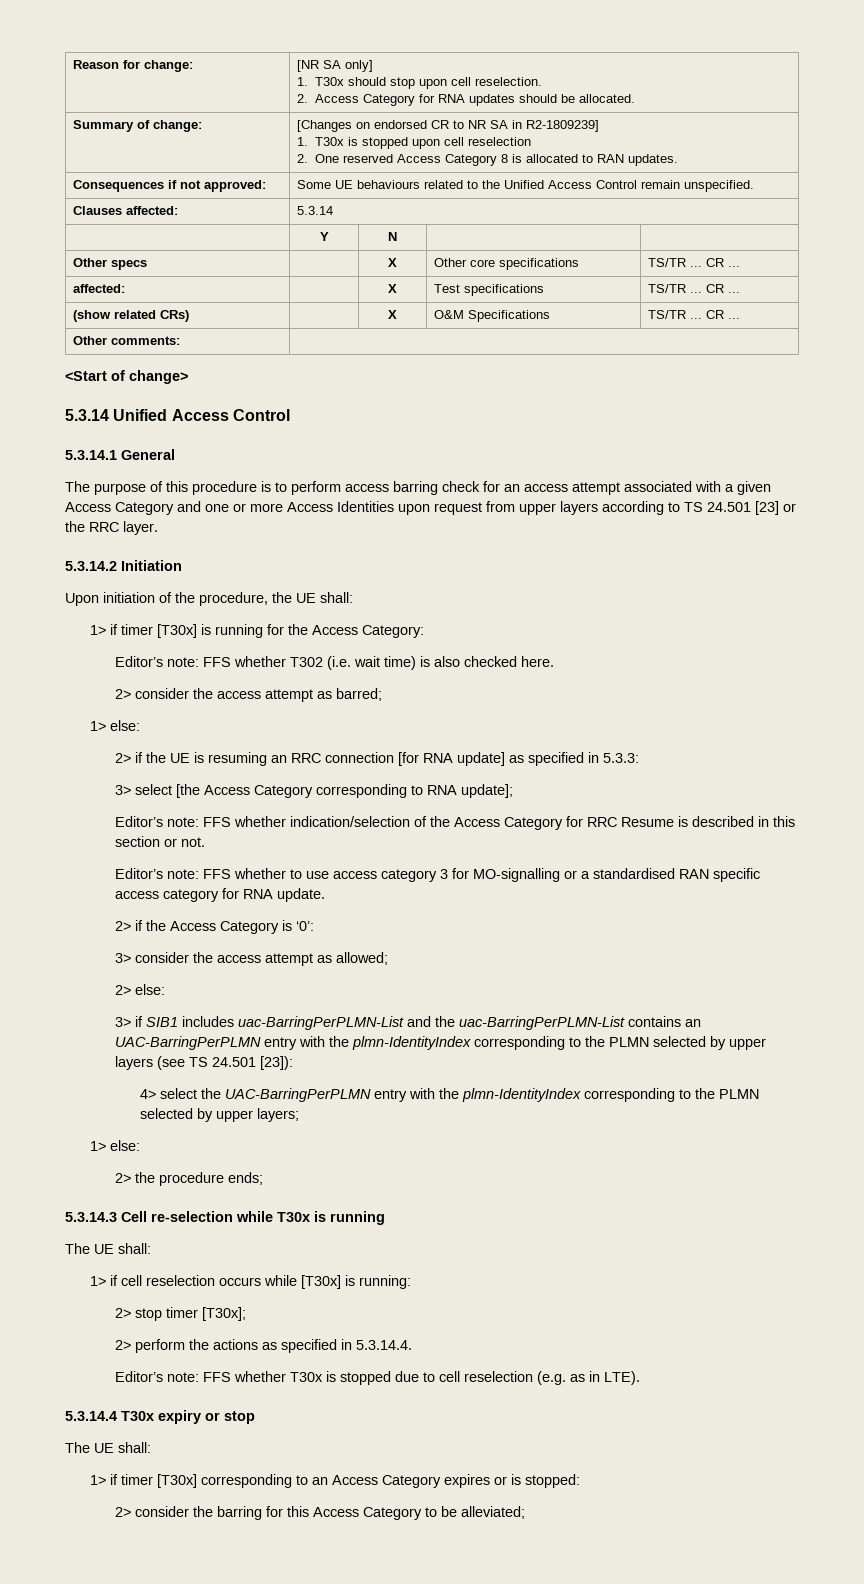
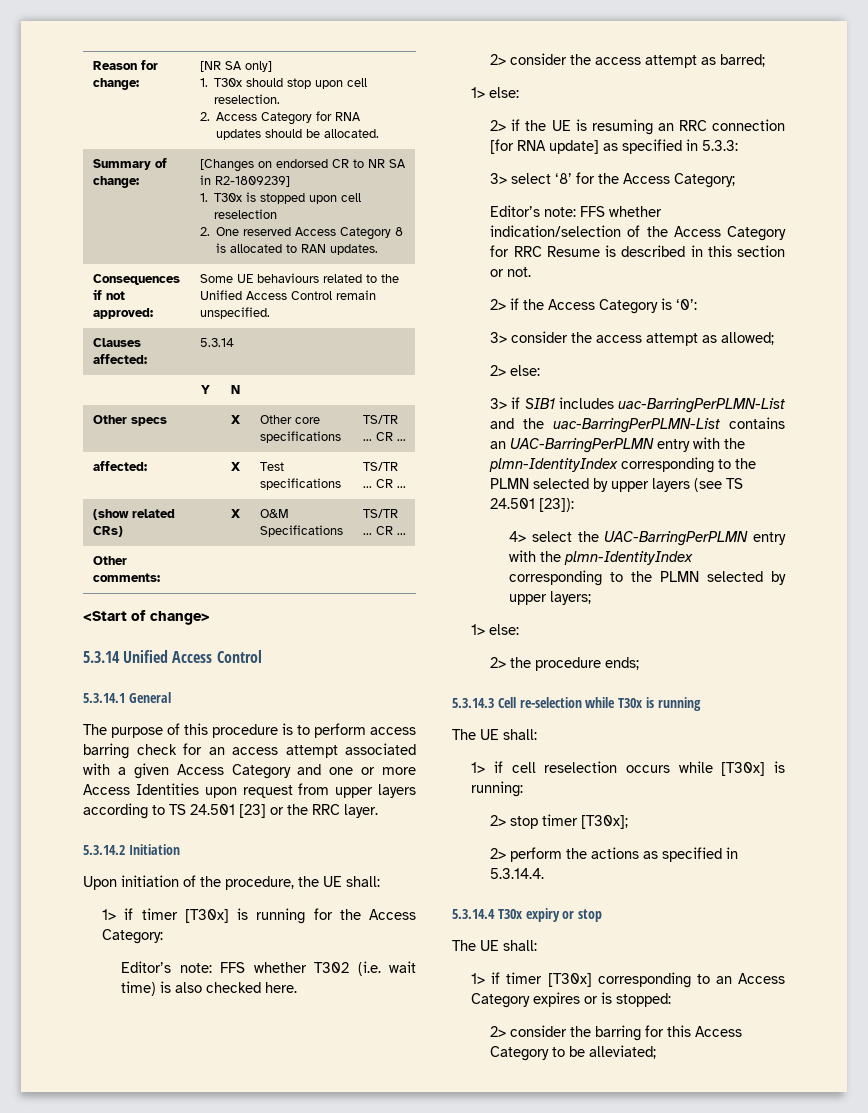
- 3> select [the Access Category corresponding to RNA update];
+ 3> select ‘8’ for the Access Category;
- Editor’s note: FFS whether to use access category 3 for MO-signalling or a standardised RAN specific access category for RNA update.
- Editor’s note: FFS whether T30x is stopped due to cell reselection (e.g. as in LTE).

